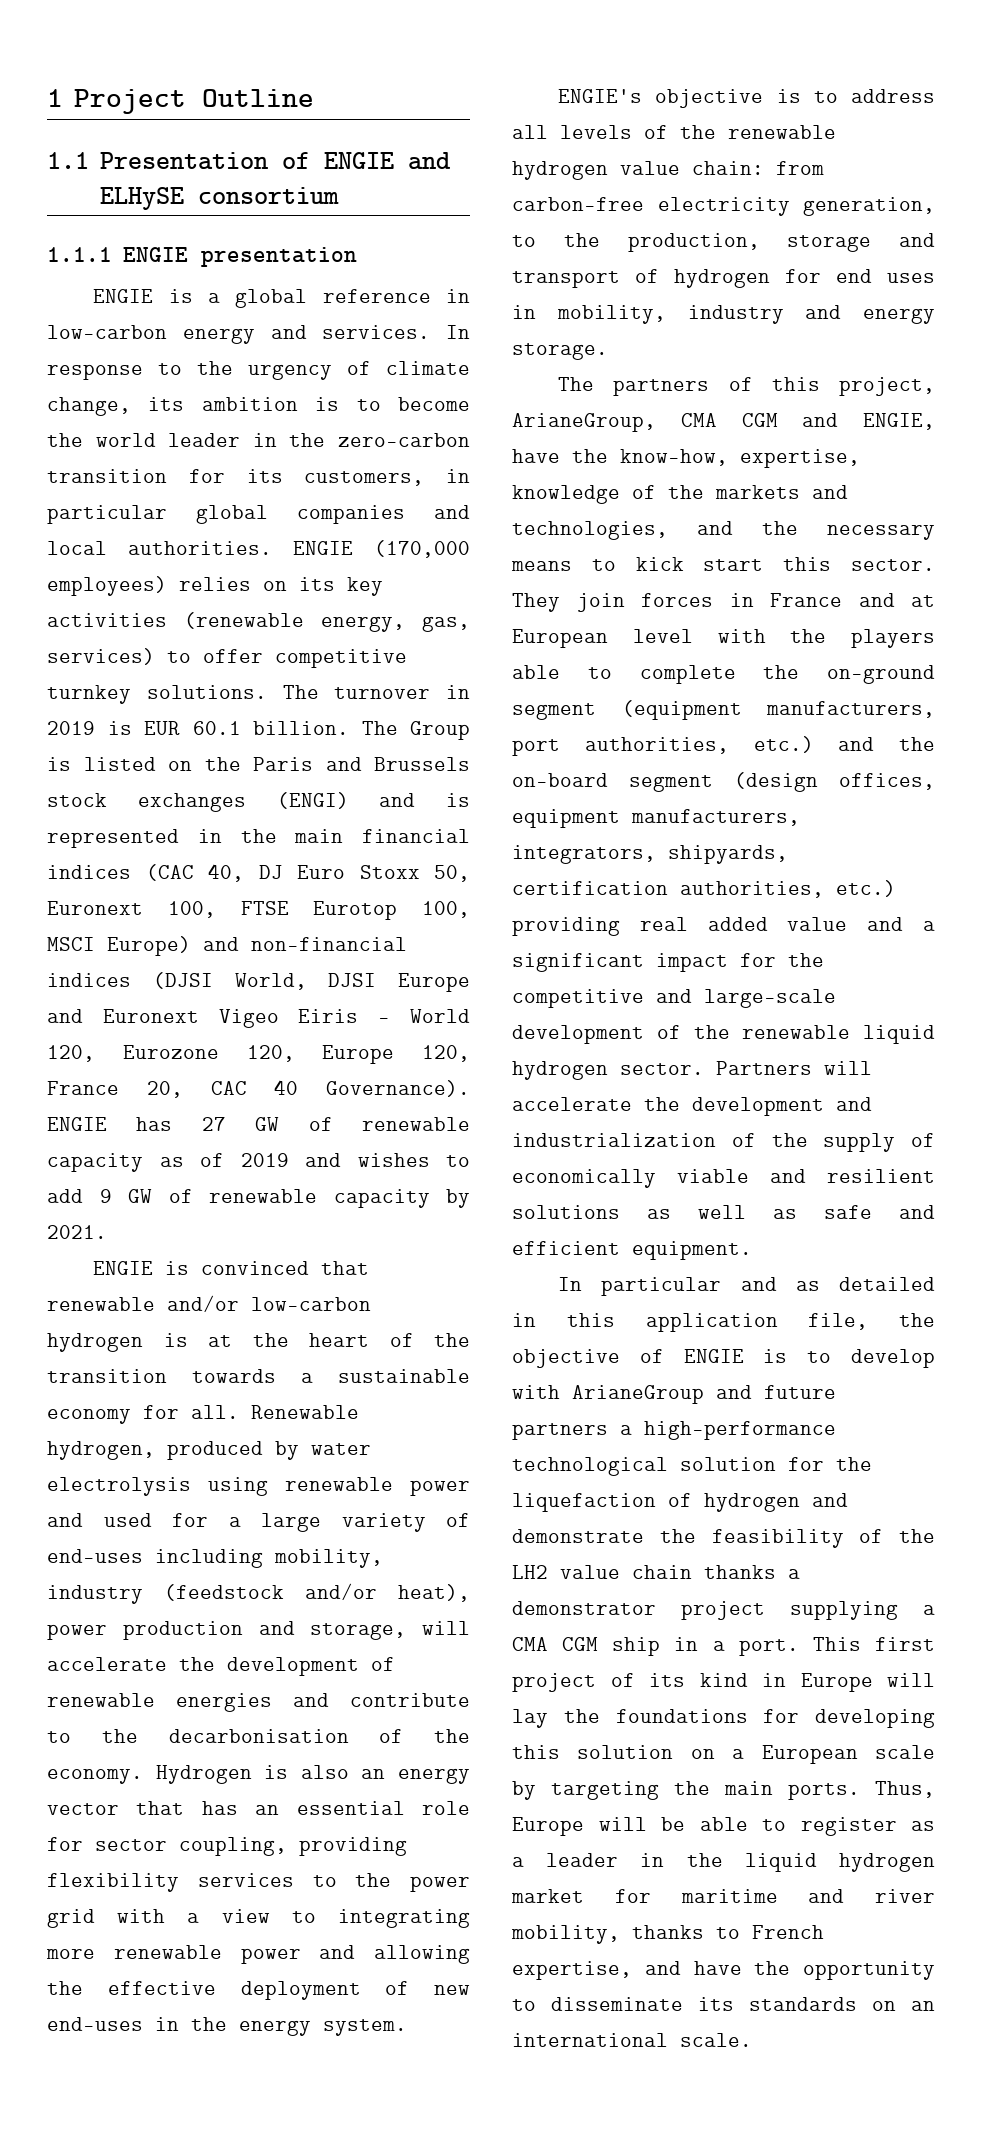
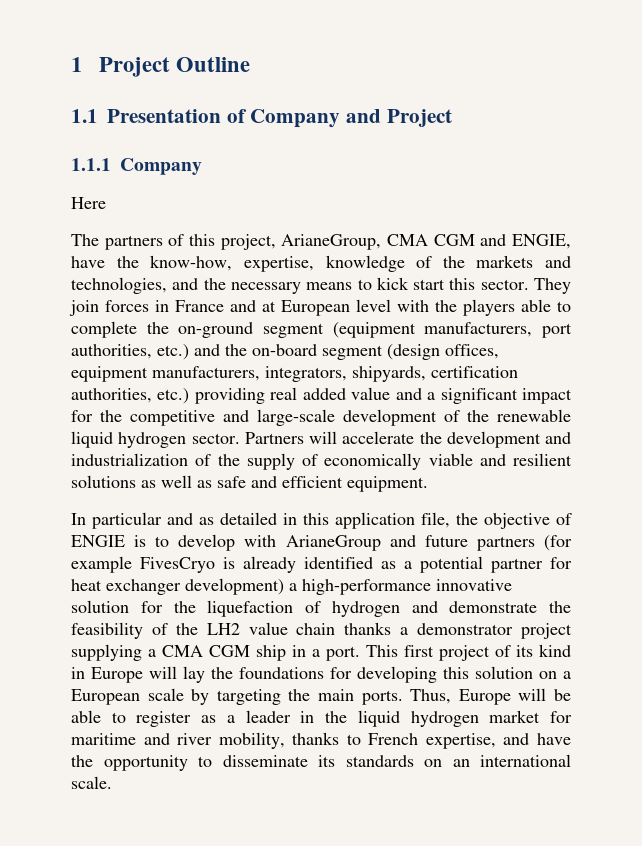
- 1.1 Presentation of ENGIE and ELHySE consortium
- 1.1.1 ENGIE presentation
- ENGIE is a global reference in low-carbon energy and services. In response to the urgency of climate change, its ambition is to become the world leader in the zero-carbon transition for its customers, in particular global companies and local authorities. ENGIE (170,000 employees) relies on its key activities (renewable energy, gas, services) to offer competitive turnkey solutions. The turnover in 2019 is EUR 60.1 billion. The Group is listed on the Paris and Brussels stock exchanges (ENGI) and is represented in the main financial indices (CAC 40, DJ Euro Stoxx 50, Euronext 100, FTSE Eurotop 100, MSCI Europe) and non-financial indices (DJSI World, DJSI Europe and Euronext Vigeo Eiris - World 120, Eurozone 120, Europe 120, France 20, CAC 40 Governance). ENGIE has 27 GW of renewable capacity as of 2019 and wishes to add 9 GW of renewable capacity by 2021.
- ENGIE is convinced that renewable and/or low-carbon hydrogen is at the heart of the transition towards a sustainable economy for all. Renewable hydrogen, produced by water electrolysis using renewable power and used for a large variety of end-uses including mobility, industry (feedstock and/or heat), power production and storage, will accelerate the development of renewable energies and contribute to the decarbonisation of the economy. Hydrogen is also an energy vector that has an essential role for sector coupling, providing flexibility services to the power grid with a view to integrating more renewable power and allowing the effective deployment of new end-uses in the energy system.
- ENGIE's objective is to address all levels of the renewable hydrogen value chain: from carbon-free electricity generation, to the production, storage and transport of hydrogen for end uses in mobility, industry and energy storage.
+ 1.1 Presentation of Company and Project
+ 1.1.1 Company
+ Here
- In particular and as detailed in this application file, the objective of ENGIE is to develop with ArianeGroup and future partners a high-performance technological solution for the liquefaction of hydrogen and demonstrate the feasibility of the LH2 value chain thanks a demonstrator project supplying a CMA CGM ship in a port.
+ In particular and as detailed in this application file, the objective of ENGIE is to develop with ArianeGroup and future partners (for example FivesCryo is already identified as a potential partner for heat exchanger development) a high-performance innovative solution for the liquefaction of hydrogen and demonstrate the feasibility of the LH2 value chain thanks a demonstrator project supplying a CMA CGM ship in a port.

